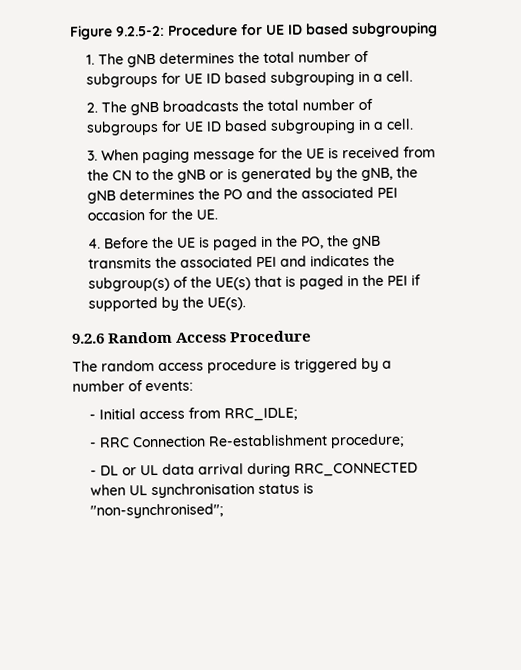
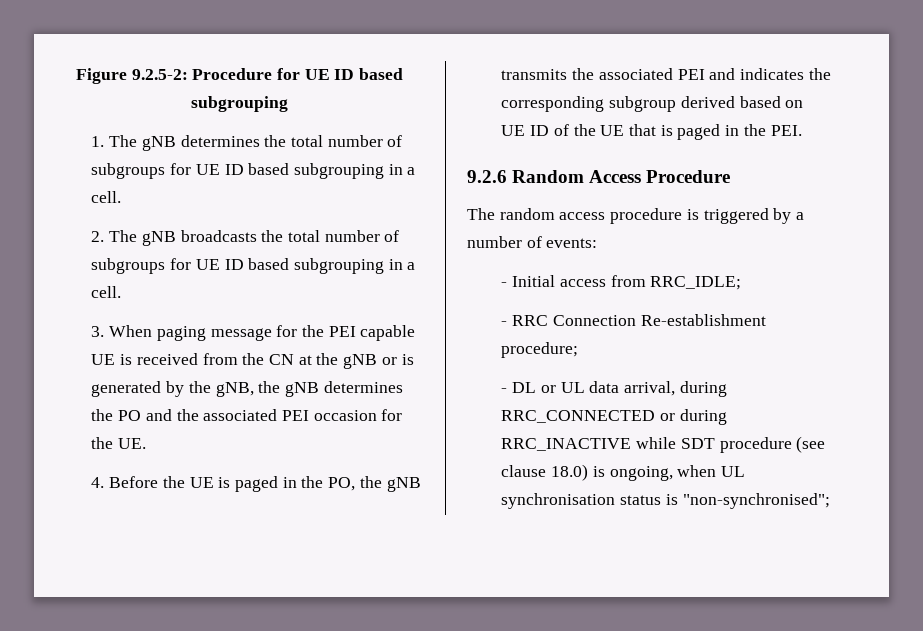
- 3. When paging message for the UE is received from the CN to the gNB or is generated by the gNB, the gNB determines the PO and the associated PEI occasion for the UE.
+ 3. When paging message for the PEI capable UE is received from the CN at the gNB or is generated by the gNB, the gNB determines the PO and the associated PEI occasion for the UE.
- 4. Before the UE is paged in the PO, the gNB transmits the associated PEI and indicates the subgroup(s) of the UE(s) that is paged in the PEI if supported by the UE(s).
+ 4. Before the UE is paged in the PO, the gNB transmits the associated PEI and indicates the corresponding subgroup derived based on UE ID of the UE that is paged in the PEI.
- - DL or UL data arrival during RRC_CONNECTED when UL synchronisation status is "non-synchronised";
+ - DL or UL data arrival, during RRC_CONNECTED or during RRC_INACTIVE while SDT procedure (see clause 18.0) is ongoing, when UL synchronisation status is "non-synchronised";

